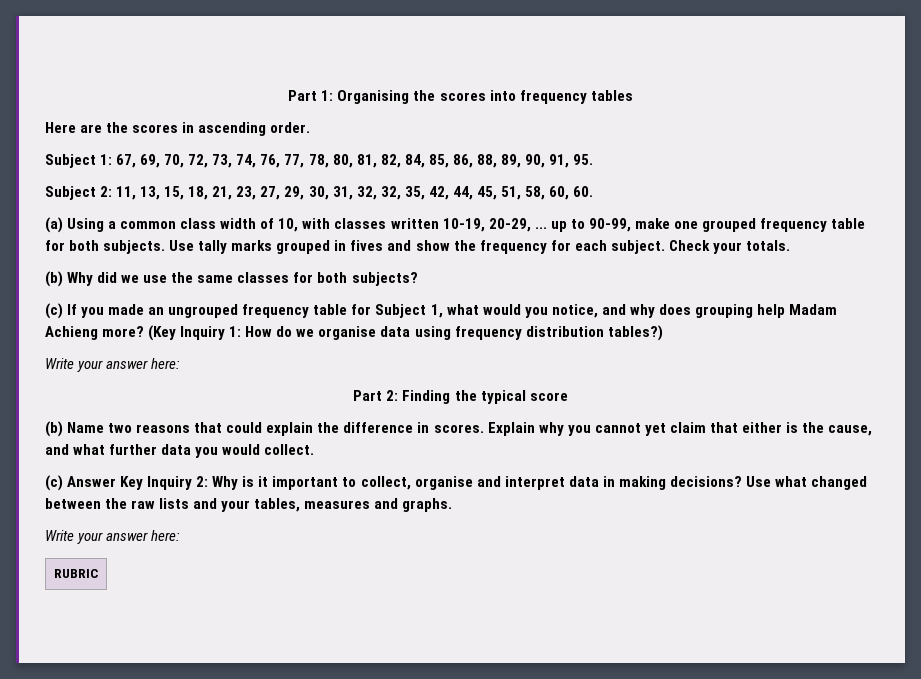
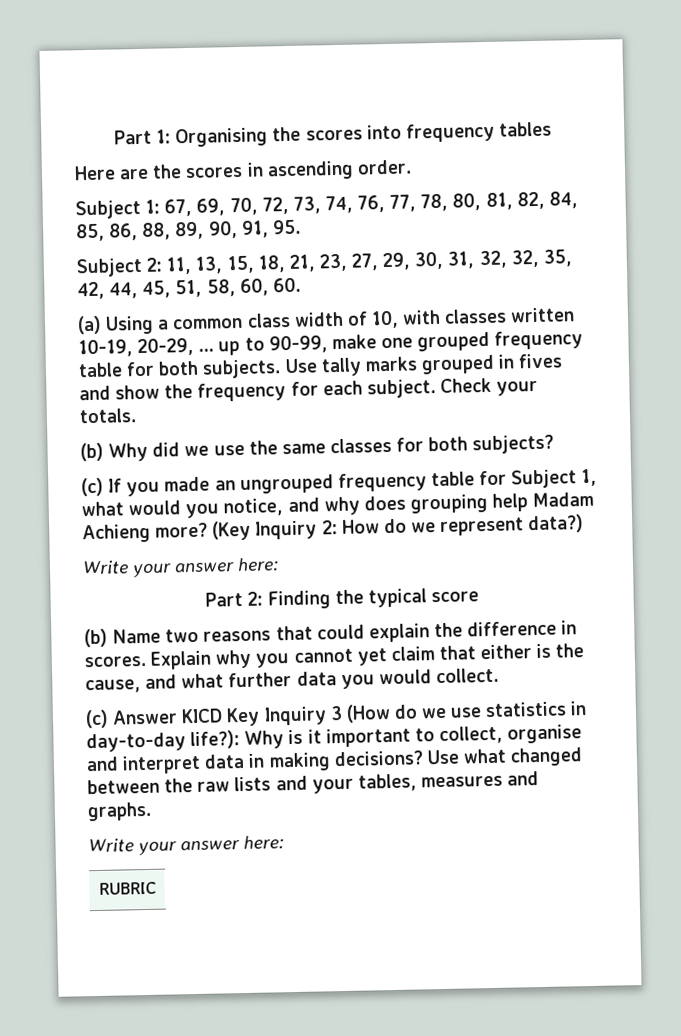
- (Key Inquiry 1: How do we organise data using frequency distribution tables?)
+ (Key Inquiry 2: How do we represent data?)
- (c) Answer Key Inquiry 2: Why is it important to collect, organise and interpret data in making decisions?
+ (c) Answer KICD Key Inquiry 3 (How do we use statistics in day-to-day life?): Why is it important to collect, organise and interpret data in making decisions?

